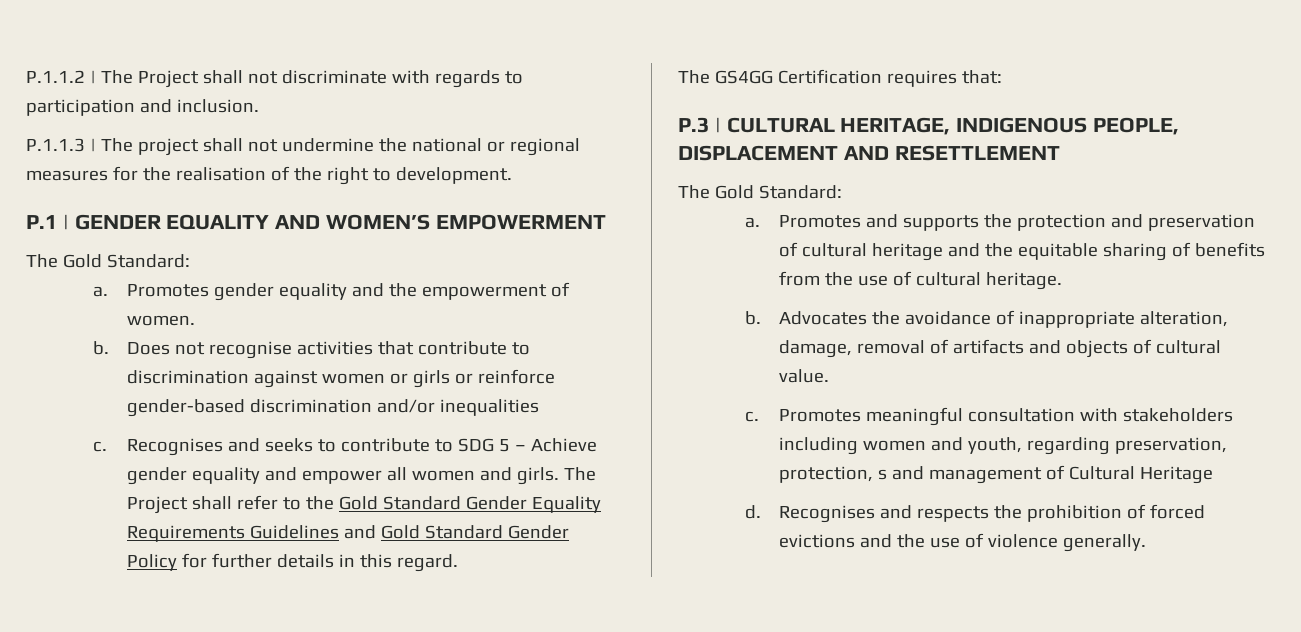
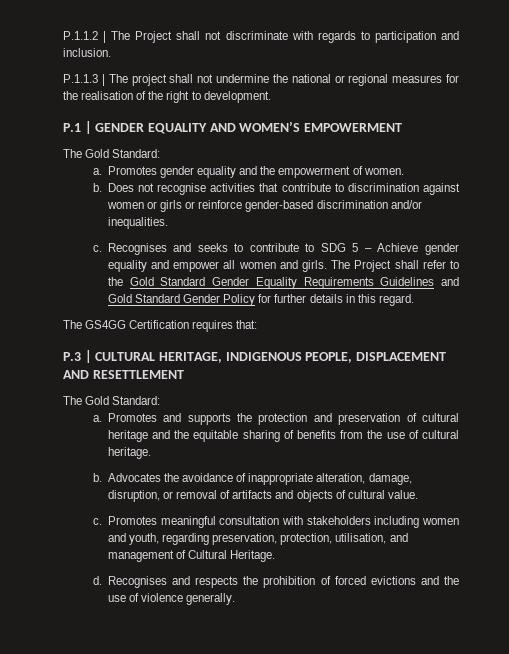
- Does not recognise activities that contribute to discrimination against women or girls or reinforce gender-based discrimination and/or inequalities
+ Does not recognise activities that contribute to discrimination against women or girls or reinforce gender-based discrimination and/or inequalities.
- Advocates the avoidance of inappropriate alteration, damage, removal of artifacts and objects of cultural value.
+ Advocates the avoidance of inappropriate alteration, damage, disruption, or removal of artifacts and objects of cultural value.
- Promotes meaningful consultation with stakeholders including women and youth, regarding preservation, protection, s and management of Cultural Heritage
+ Promotes meaningful consultation with stakeholders including women and youth, regarding preservation, protection, utilisation, and management of Cultural Heritage.

